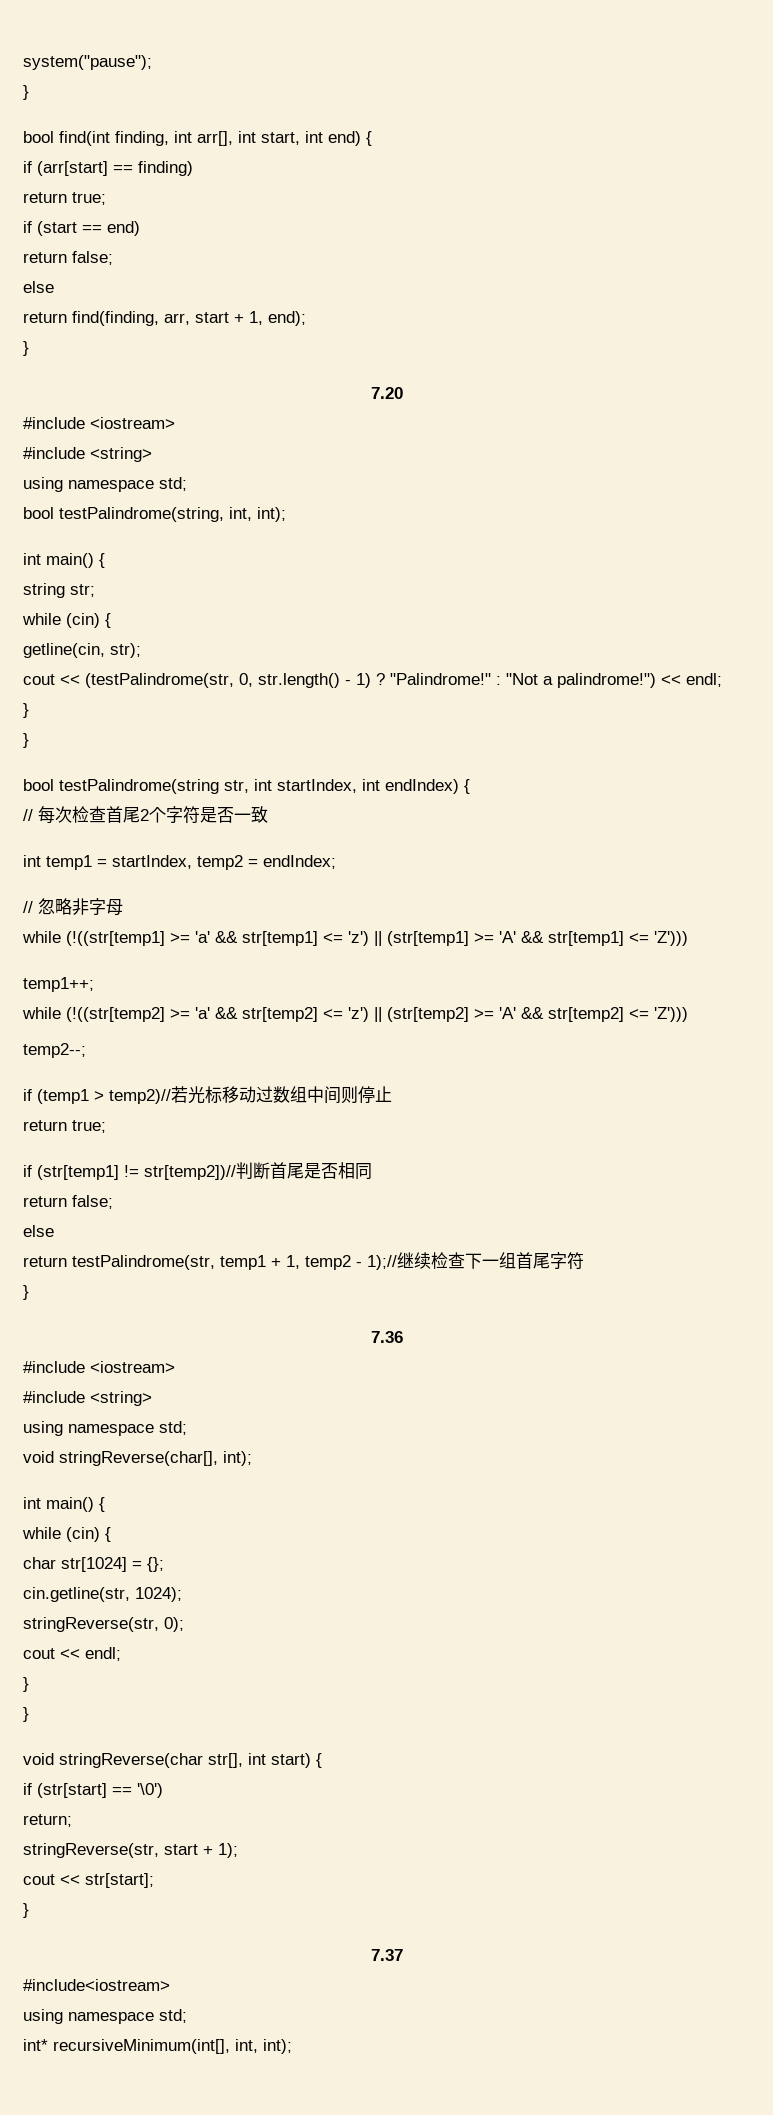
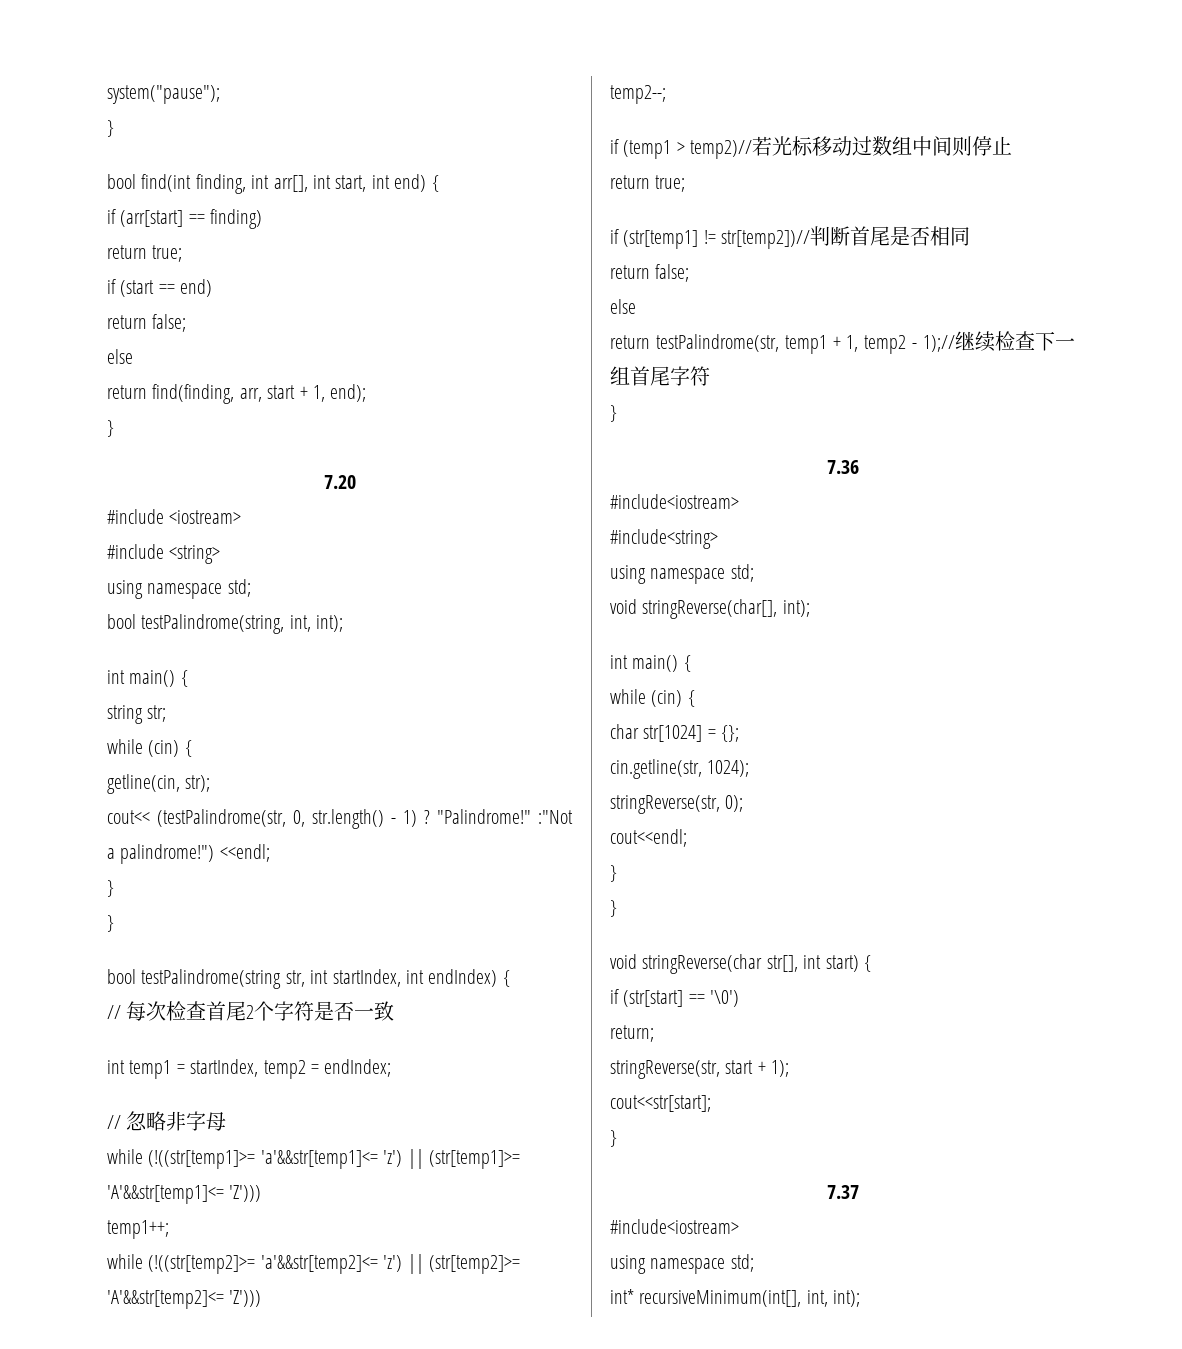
- cout << (testPalindrome(str, 0, str.length() - 1) ?
+ cout<< (testPalindrome(str, 0, str.length() - 1) ?
- "Palindrome!" : "Not a palindrome!") << endl;
+ "Palindrome!" :"Not a palindrome!") <<endl;
- while (!((str[temp1] >= 'a' && str[temp1] <= 'z') || (str[temp1] >= 'A' && str[temp1] <= 'Z')))
+ while (!((str[temp1]>= 'a'&&str[temp1]<= 'z') || (str[temp1]>= 'A'&&str[temp1]<= 'Z')))
  temp1++;
- while (!((str[temp2] >= 'a' && str[temp2] <= 'z') || (str[temp2] >= 'A' && str[temp2] <= 'Z')))
+ while (!((str[temp2]>= 'a'&&str[temp2]<= 'z') || (str[temp2]>= 'A'&&str[temp2]<= 'Z')))
  7.36
- #include <iostream>
- #include <string>
+ #include<iostream>
+ #include<string>
- cout << endl;
+ cout<<endl;
- cout << str[start];
+ cout<<str[start];

